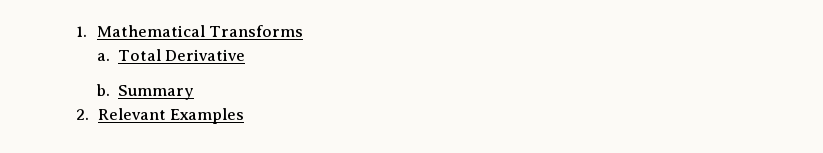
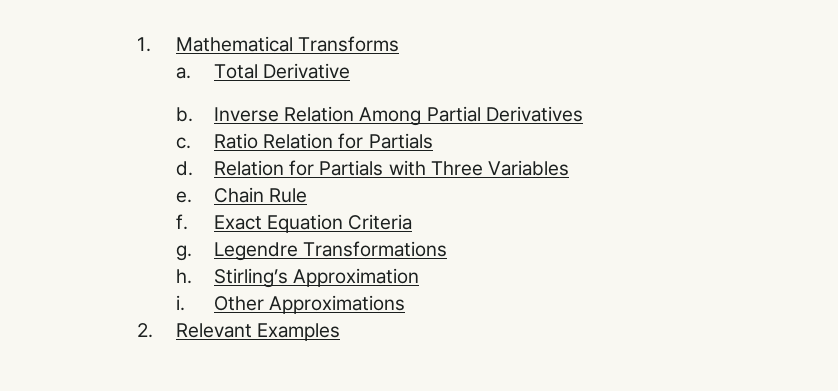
- Summary
+ Inverse Relation Among Partial Derivatives
+ c. Ratio Relation for Partials
+ d. Relation for Partials with Three Variables
+ e. Chain Rule
+ f. Exact Equation Criteria
+ g. Legendre Transformations
+ h. Stirling’s Approximation
+ i. Other Approximations

